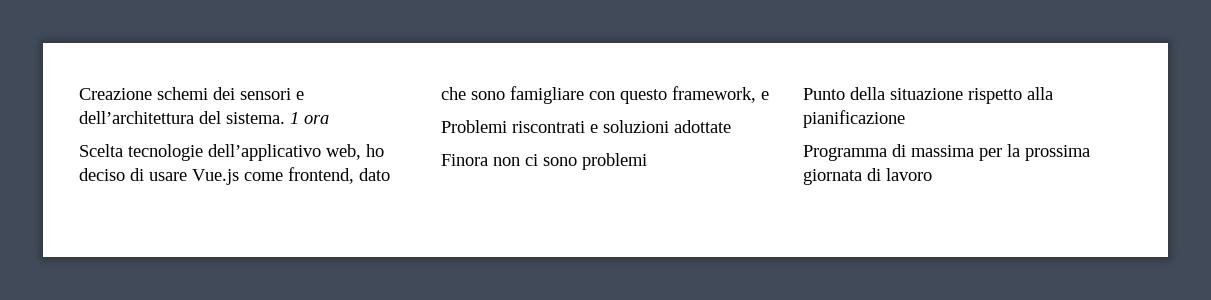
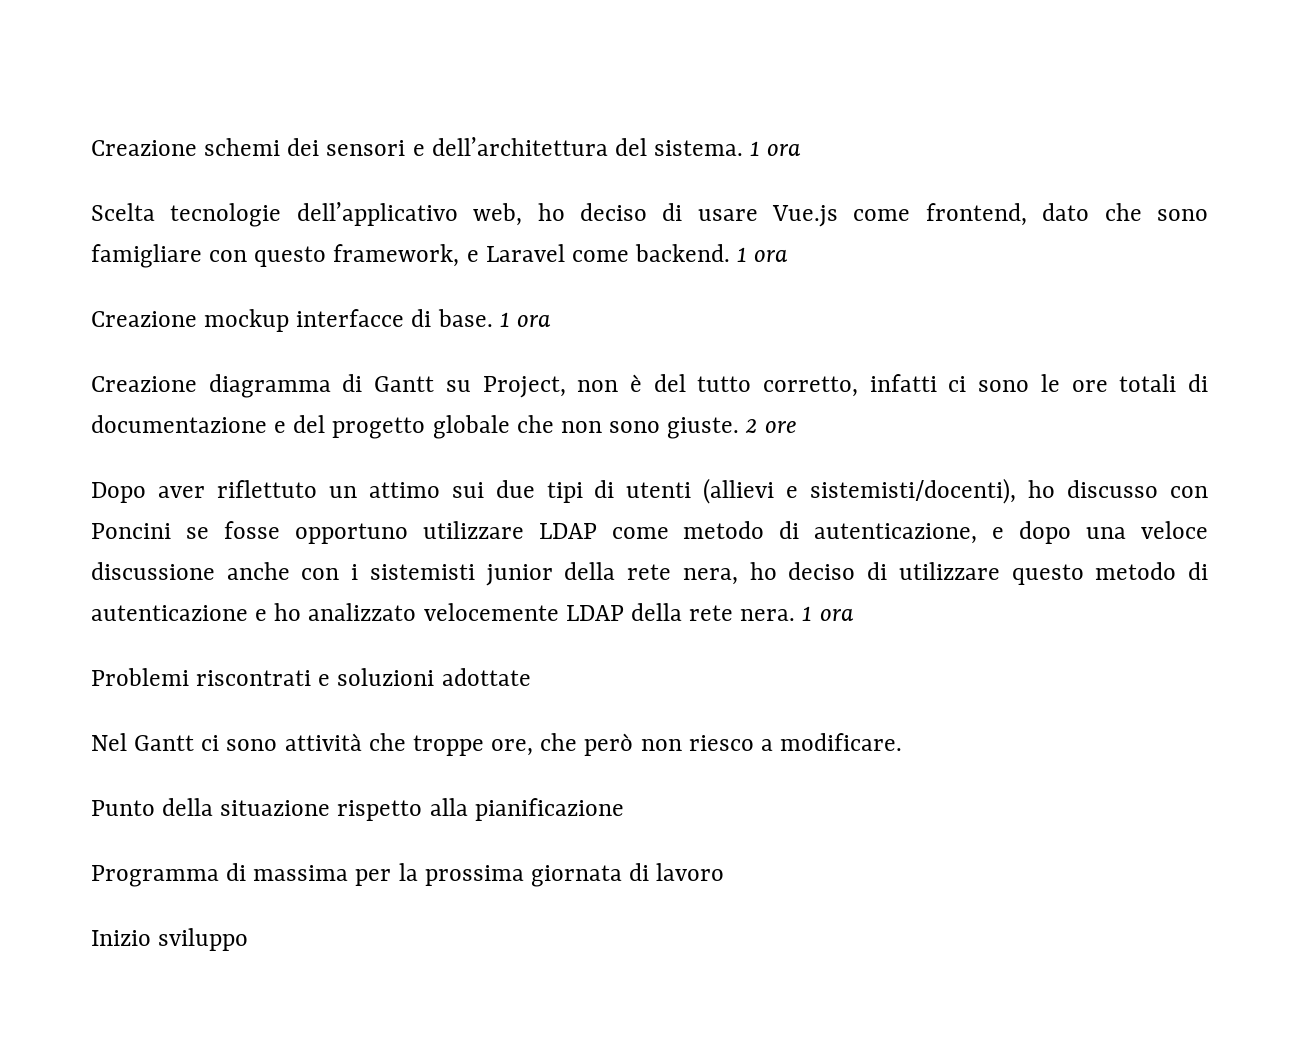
- Scelta tecnologie dell’applicativo web, ho deciso di usare Vue.js come frontend, dato che sono famigliare con questo framework, e
+ Scelta tecnologie dell’applicativo web, ho deciso di usare Vue.js come frontend, dato che sono famigliare con questo framework, e Laravel come backend. 1 ora
+ Creazione mockup interfacce di base. 1 ora
+ Creazione diagramma di Gantt su Project, non è del tutto corretto, infatti ci sono le ore totali di documentazione e del progetto globale che non sono giuste. 2 ore
+ Dopo aver riflettuto un attimo sui due tipi di utenti (allievi e sistemisti/docenti), ho discusso con Poncini se fosse opportuno utilizzare LDAP come metodo di autenticazione, e dopo una veloce discussione anche con i sistemisti junior della rete nera, ho deciso di utilizzare questo metodo di autenticazione e ho analizzato velocemente LDAP della rete nera. 1 ora
- Finora non ci sono problemi
+ Nel Gantt ci sono attività che troppe ore, che però non riesco a modificare.
+ Inizio sviluppo

